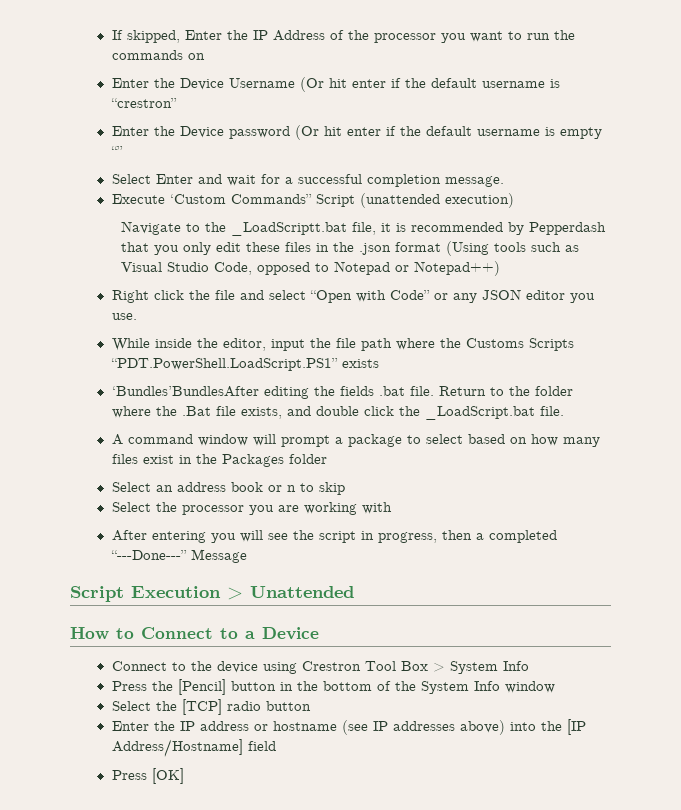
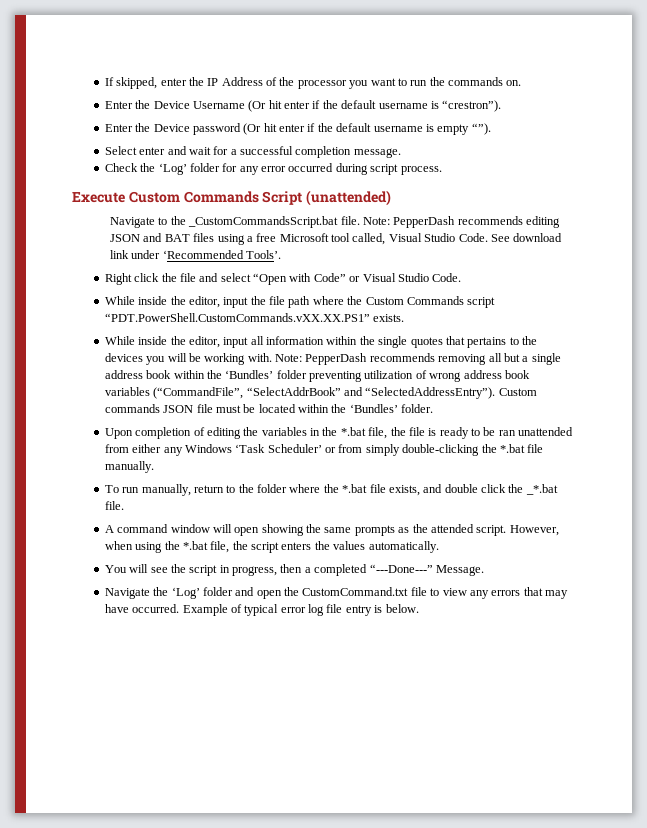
- If skipped, Enter the IP Address of the processor you want to run the commands on
+ If skipped, enter the IP Address of the processor you want to run the commands on.
- Enter the Device Username (Or hit enter if the default username is “crestron”
+ Enter the Device Username (Or hit enter if the default username is “crestron”).
- Enter the Device password (Or hit enter if the default username is empty “”
- Select Enter and wait for a successful completion message.
+ Enter the Device password (Or hit enter if the default username is empty “”).
+ Select enter and wait for a successful completion message.
- Execute ‘Custom Commands” Script (unattended execution)
- Navigate to the _LoadScriptt.bat file, it is recommended by Pepperdash that you only edit these files in the .json format (Using tools such as Visual Studio Code, opposed to Notepad or Notepad++)
+ Check the ‘Log’ folder for any error occurred during script process.
+ Execute Custom Commands Script (unattended)
+ Navigate to the _CustomCommandsScript.bat file. Note: PepperDash recommends editing JSON and BAT files using a free Microsoft tool called, Visual Studio Code. See download link under ‘Recommended Tools’.
- Right click the file and select “Open with Code” or any JSON editor you use.
+ Right click the file and select “Open with Code” or Visual Studio Code.
- While inside the editor, input the file path where the Customs Scripts “PDT.PowerShell.LoadScript.PS1” exists
- ‘Bundles’BundlesAfter editing the fields .bat file. Return to the folder where the .Bat file exists, and double click the _LoadScript.bat file.
+ While inside the editor, input the file path where the Custom Commands script “PDT.PowerShell.CustomCommands.vXX.XX.PS1” exists.
+ While inside the editor, input all information within the single quotes that pertains to the devices you will be working with. Note: PepperDash recommends removing all but a single address book within the ‘Bundles’ folder preventing utilization of wrong address book variables (“CommandFile”, “SelectAddrBook” and “SelectedAddressEntry”). Custom commands JSON file must be located within the ‘Bundles’ folder.
+ Upon completion of editing the variables in the *.bat file, the file is ready to be ran unattended from either any Windows ‘Task Scheduler’ or from simply double-clicking the *.bat file manually.
+ To run manually, return to the folder where the *.bat file exists, and double click the _*.bat file.
- A command window will prompt a package to select based on how many files exist in the Packages folder
- Select an address book or n to skip
- Select the processor you are working with
- After entering you will see the script in progress, then a completed “---Done---” Message
- Script Execution > Unattended
- How to Connect to a Device
- Connect to the device using Crestron Tool Box > System Info
- Press the [Pencil] button in the bottom of the System Info window
- Select the [TCP] radio button
- Enter the IP address or hostname (see IP addresses above) into the [IP Address/Hostname] field
- Press [OK]
+ A command window will open showing the same prompts as the attended script. However, when using the *.bat file, the script enters the values automatically.
+ You will see the script in progress, then a completed “---Done---” Message.
+ Navigate the ‘Log’ folder and open the CustomCommand.txt file to view any errors that may have occurred. Example of typical error log file entry is below.

